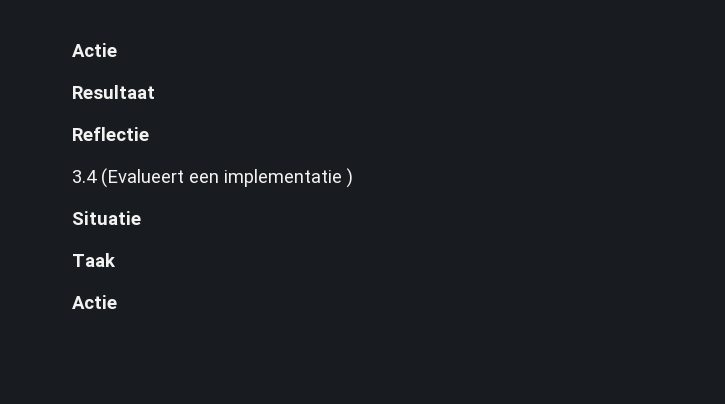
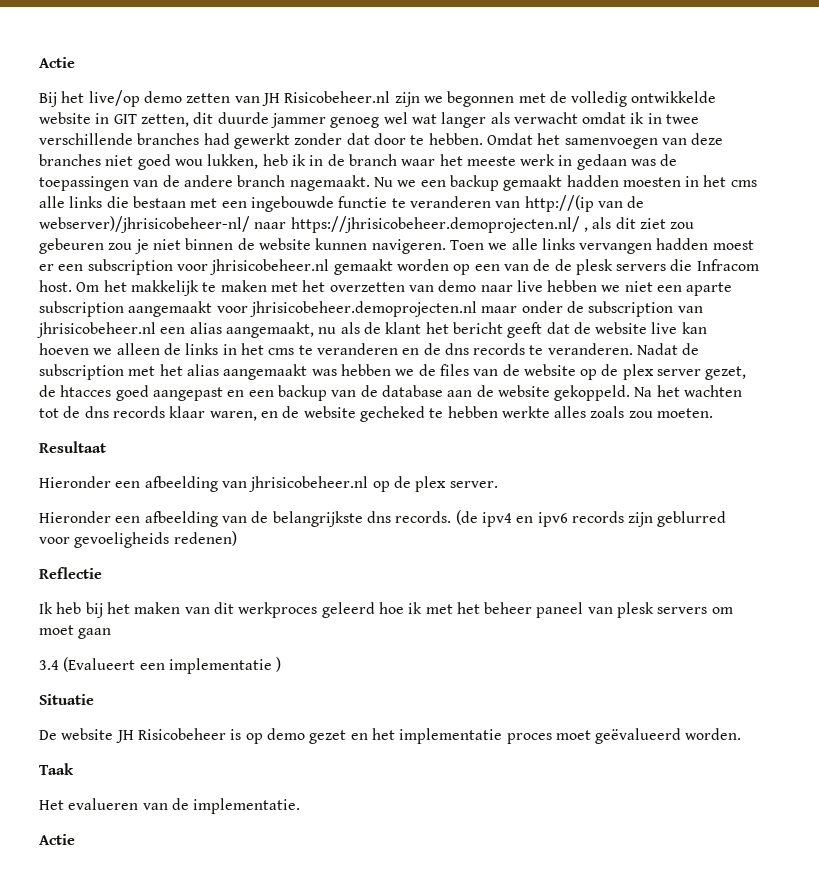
+ Bij het live/op demo zetten van JH Risicobeheer.nl zijn we begonnen met de volledig ontwikkelde website in GIT zetten, dit duurde jammer genoeg wel wat langer als verwacht omdat ik in twee verschillende branches had gewerkt zonder dat door te hebben. Omdat het samenvoegen van deze branches niet goed wou lukken, heb ik in de branch waar het meeste werk in gedaan was de toepassingen van de andere branch nagemaakt. Nu we een backup gemaakt hadden moesten in het cms alle links die bestaan met een ingebouwde functie te veranderen van http://(ip van de webserver)/jhrisicobeheer-nl/ naar https://jhrisicobeheer.demoprojecten.nl/ , als dit ziet zou gebeuren zou je niet binnen de website kunnen navigeren. Toen we alle links vervangen hadden moest er een subscription voor jhrisicobeheer.nl gemaakt worden op een van de de plesk servers die Infracom host. Om het makkelijk te maken met het overzetten van demo naar live hebben we niet een aparte subscription aangemaakt voor jhrisicobeheer.demoprojecten.nl maar onder de subscription van jhrisicobeheer.nl een alias aangemaakt, nu als de klant het bericht geeft dat de website live kan hoeven we alleen de links in het cms te veranderen en de dns records te veranderen. Nadat de subscription met het alias aangemaakt was hebben we de files van de website op de plex server gezet, de htacces goed aangepast en een backup van de database aan de website gekoppeld. Na het wachten tot de dns records klaar waren, en de website gecheked te hebben werkte alles zoals zou moeten.
  Resultaat
+ Hieronder een afbeelding van jhrisicobeheer.nl op de plex server.
+ Hieronder een afbeelding van de belangrijkste dns records. (de ipv4 en ipv6 records zijn geblurred voor gevoeligheids redenen)
  Reflectie
+ Ik heb bij het maken van dit werkproces geleerd hoe ik met het beheer paneel van plesk servers om moet gaan
+ De website JH Risicobeheer is op demo gezet en het implementatie proces moet geëvalueerd worden.
  Taak
+ Het evalueren van de implementatie.

